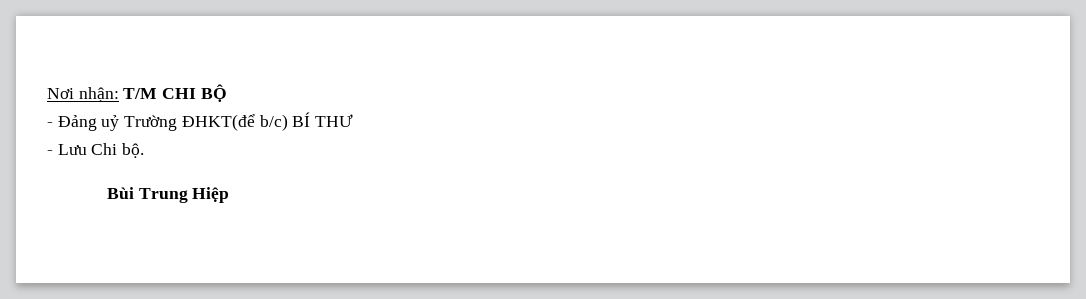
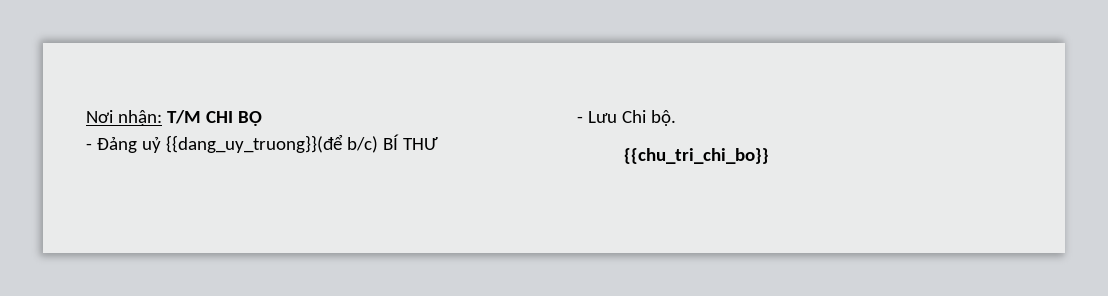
- - Đảng uỷ Trường ĐHKT(để b/c) BÍ THƯ
+ - Đảng uỷ {{dang_uy_truong}}(để b/c) BÍ THƯ
- Bùi Trung Hiệp
+ {{chu_tri_chi_bo}}

